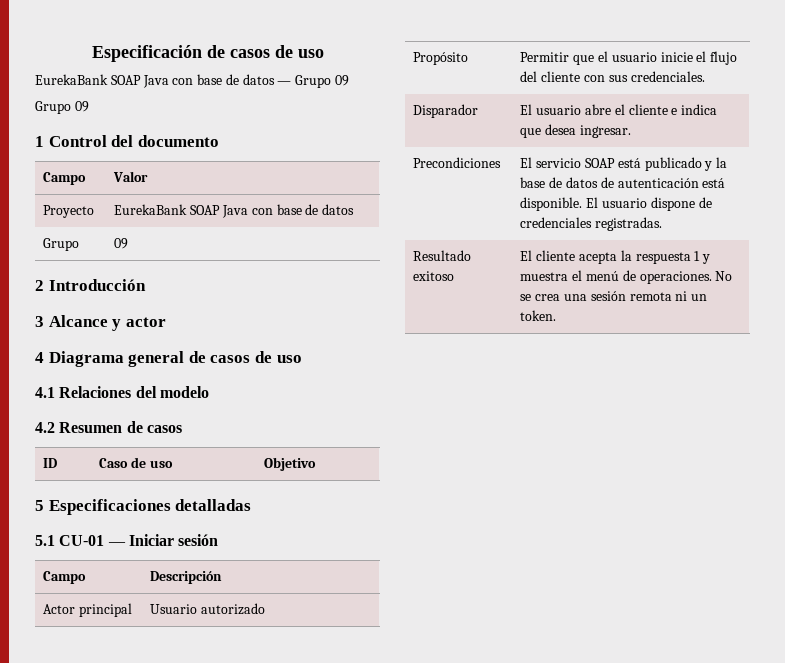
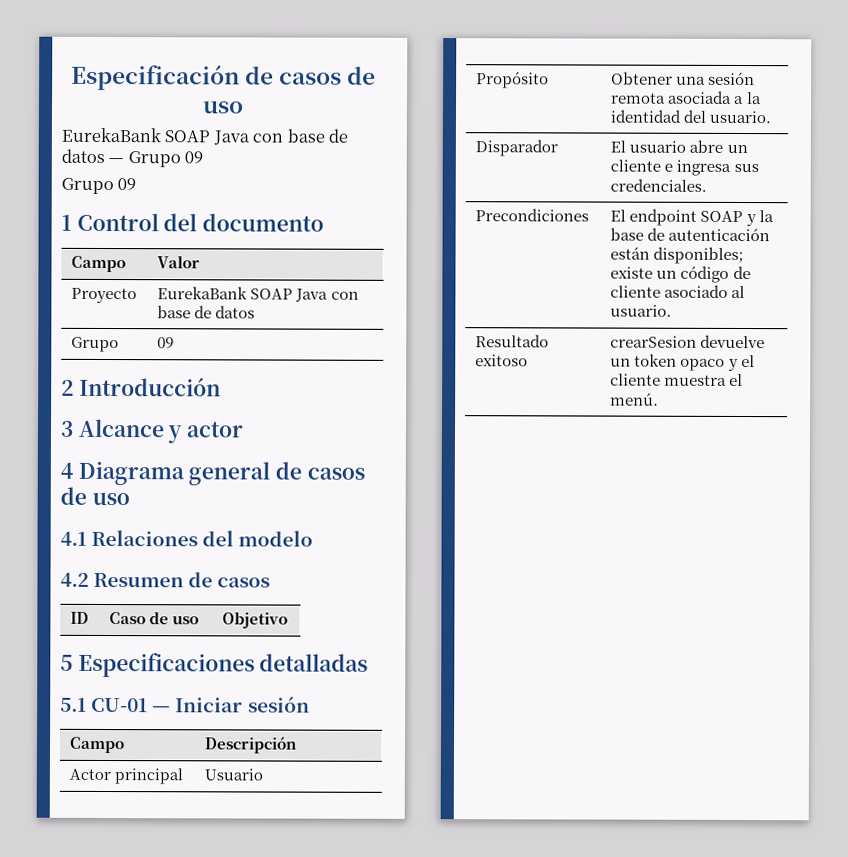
- Actor principal | Usuario autorizado
+ Actor principal | Usuario
- Propósito | Permitir que el usuario inicie el flujo del cliente con sus credenciales.
+ Propósito | Obtener una sesión remota asociada a la identidad del usuario.
- Disparador | El usuario abre el cliente e indica que desea ingresar.
- Precondiciones | El servicio SOAP está publicado y la base de datos de autenticación está disponible. El usuario dispone de credenciales registradas.
- Resultado exitoso | El cliente acepta la respuesta 1 y muestra el menú de operaciones. No se crea una sesión remota ni un token.
+ Disparador | El usuario abre un cliente e ingresa sus credenciales.
+ Precondiciones | El endpoint SOAP y la base de autenticación están disponibles; existe un código de cliente asociado al usuario.
+ Resultado exitoso | crearSesion devuelve un token opaco y el cliente muestra el menú.

